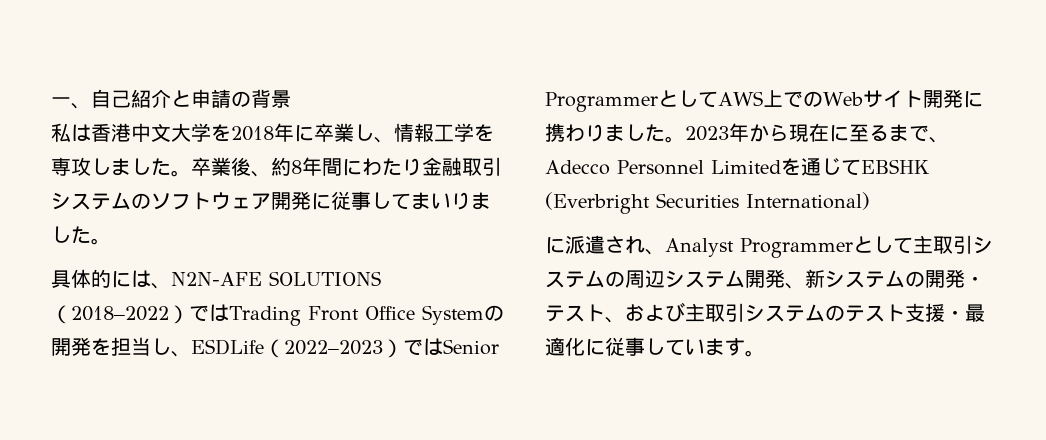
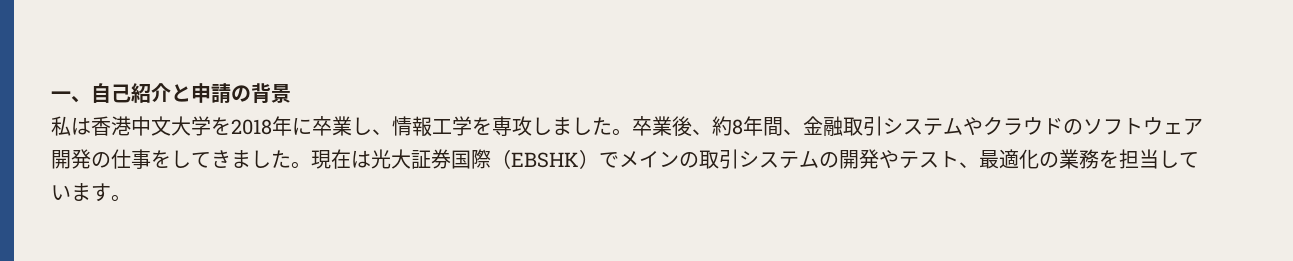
- 卒業後、約8年間にわたり金融取引システムのソフトウェア開発に従事してまいりました。
- 具体的には、N2N-AFE SOLUTIONS（2018–2022）ではTrading Front Office Systemの開発を担当し、ESDLife（2022–2023）ではSenior ProgrammerとしてAWS上でのWebサイト開発に携わりました。2023年から現在に至るまで、Adecco Personnel Limitedを通じてEBSHK (Everbright Securities International)
- に派遣され、Analyst Programmerとして主取引システムの周辺システム開発、新システムの開発・テスト、および主取引システムのテスト支援・最適化に従事しています。
+ 卒業後、約8年間、金融取引システムやクラウドのソフトウェア開発の仕事をしてきました。現在は光大証券国際（EBSHK）でメインの取引システムの開発やテスト、最適化の業務を担当しています。

